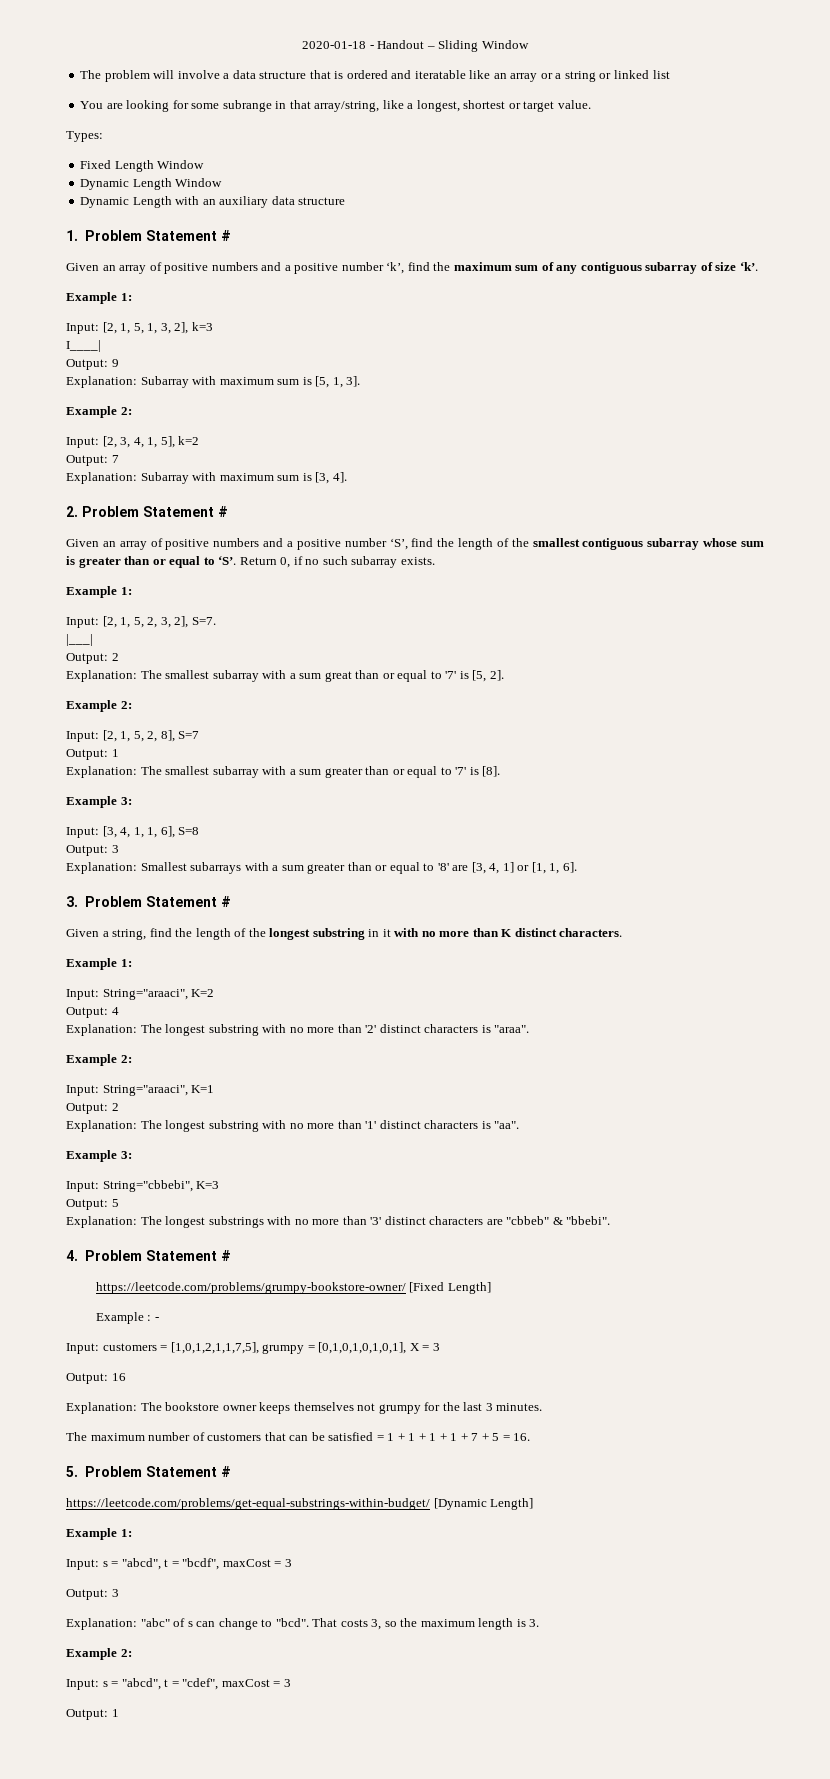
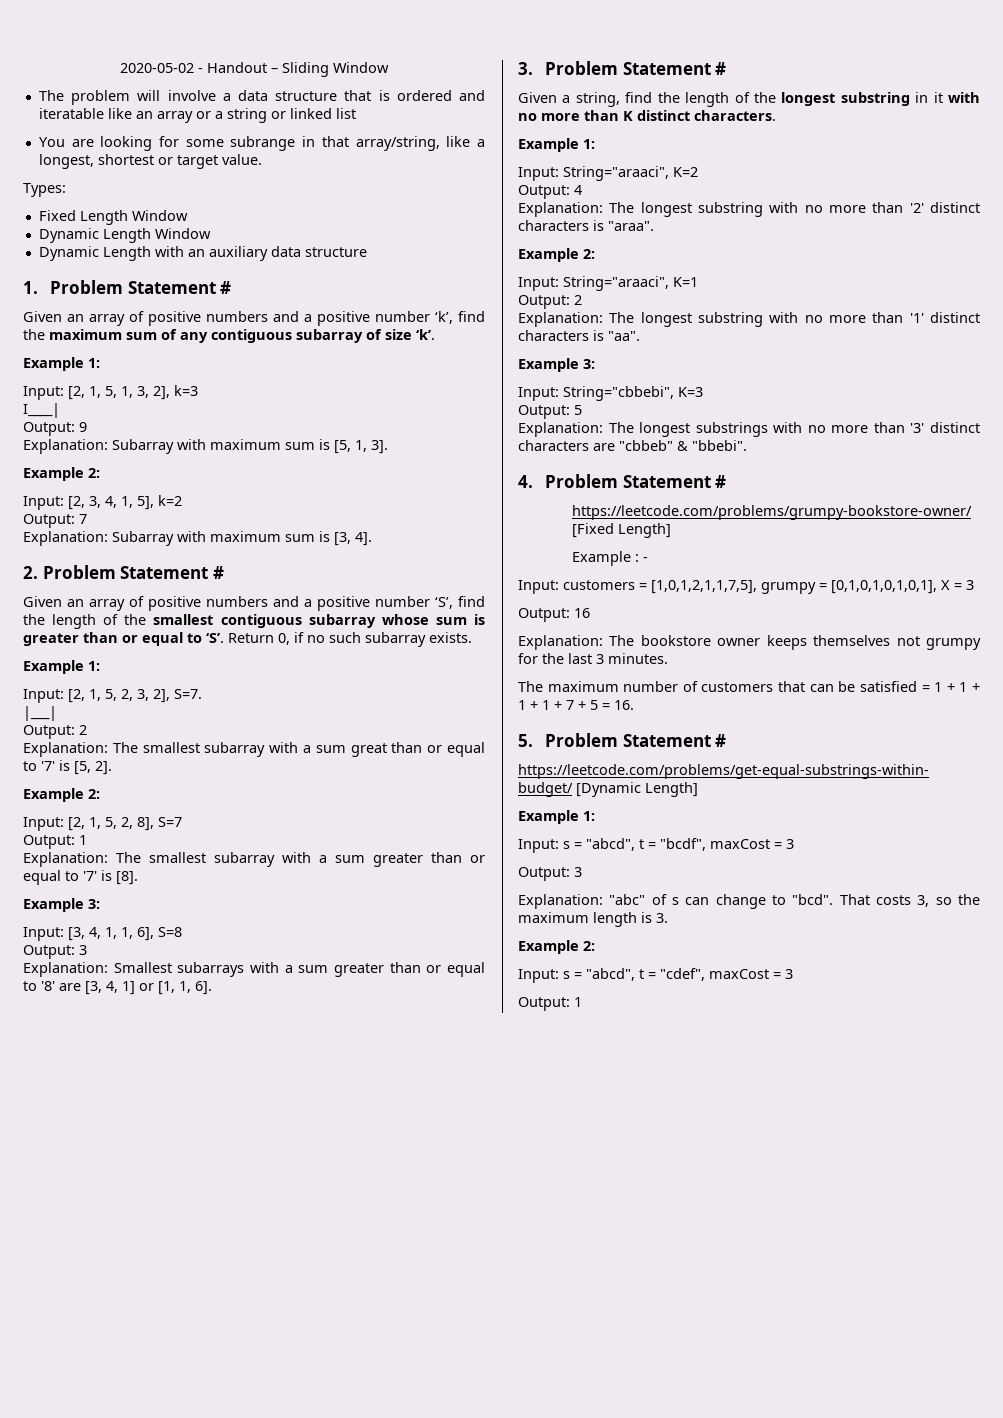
- 2020-01-18 - Handout – Sliding Window
+ 2020-05-02 - Handout – Sliding Window

